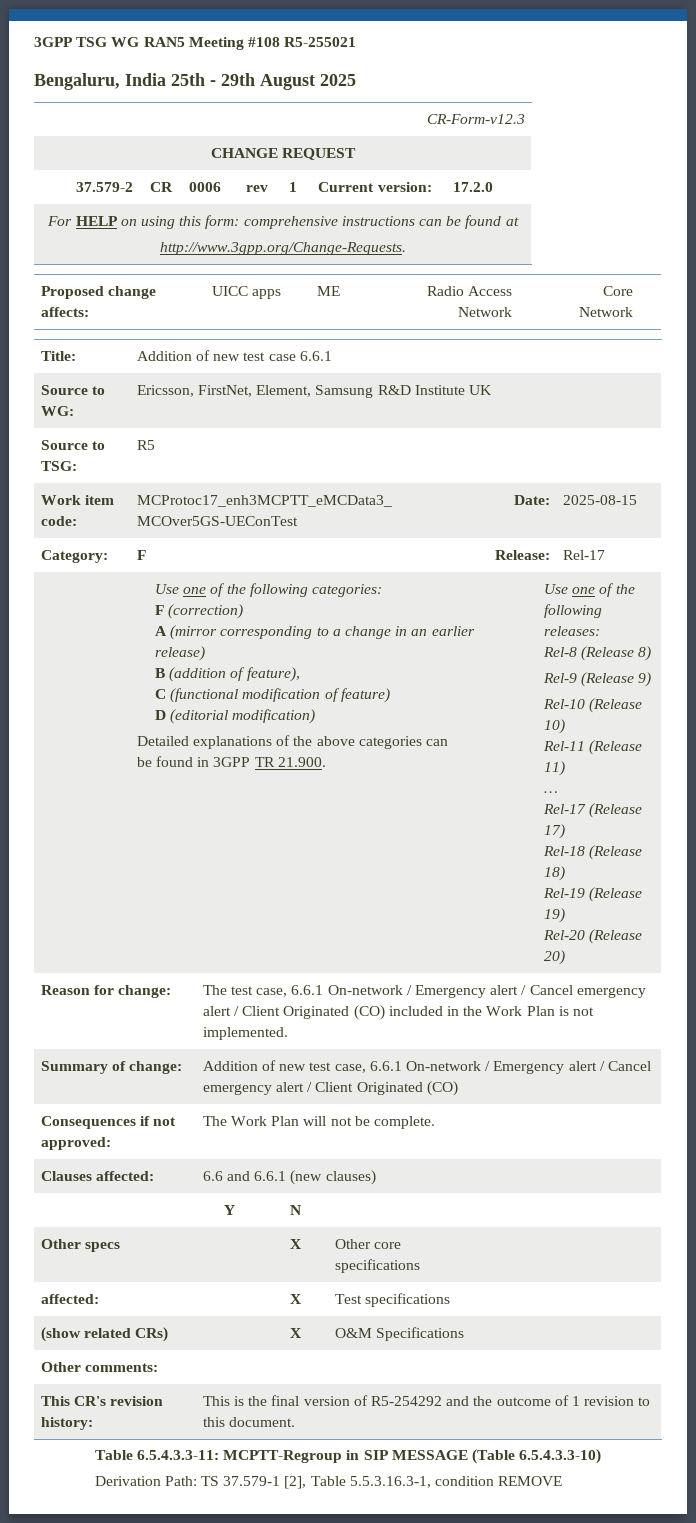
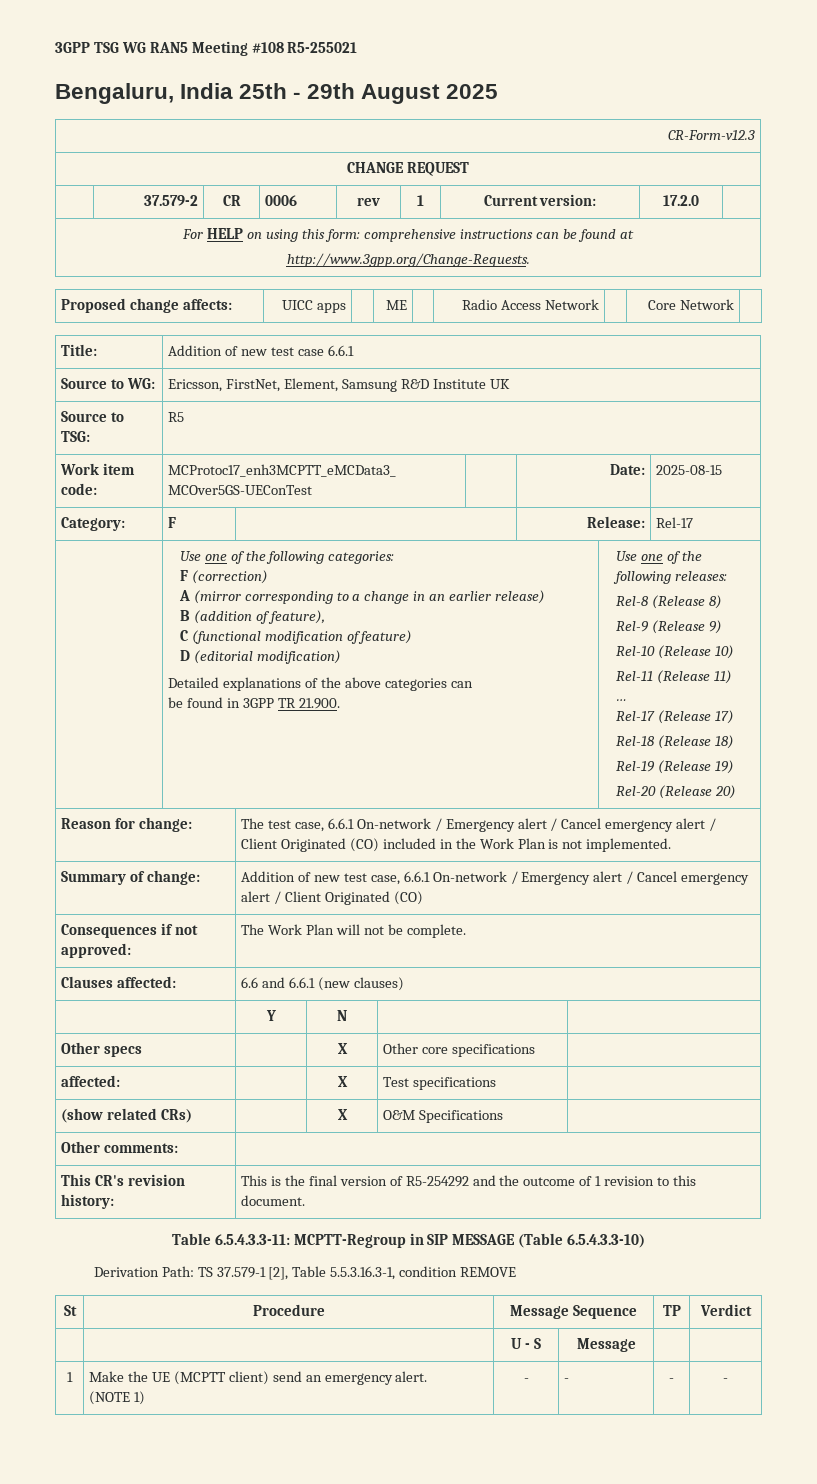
+ St | Procedure | Message Sequence | TP | Verdict
+ | | U - S | Message | |
+ 1 | Make the UE (MCPTT client) send an emergency alert.
+ (NOTE 1) | - | - | - | -

